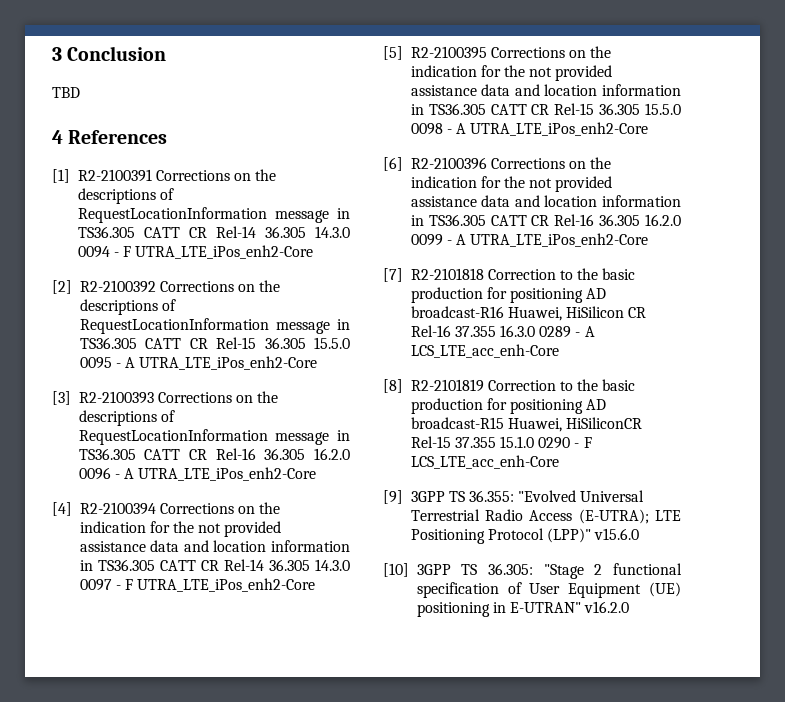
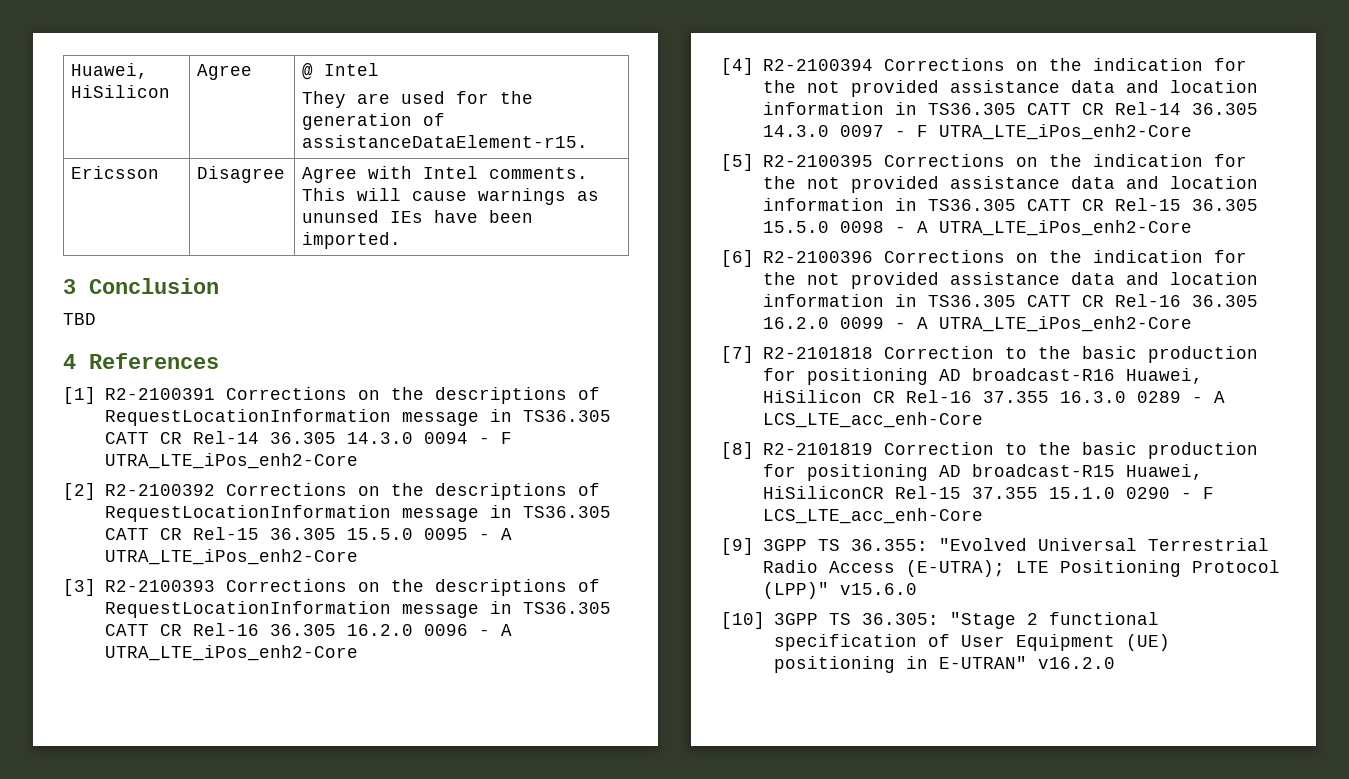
+ Huawei, HiSilicon | Agree | @ Intel
+ They are used for the generation of assistanceDataElement-r15.
+ Ericsson | Disagree | Agree with Intel comments. This will cause warnings as ununsed IEs have been imported.

